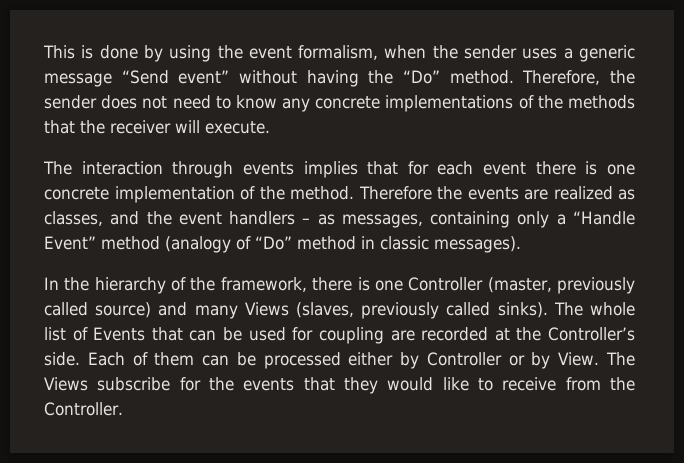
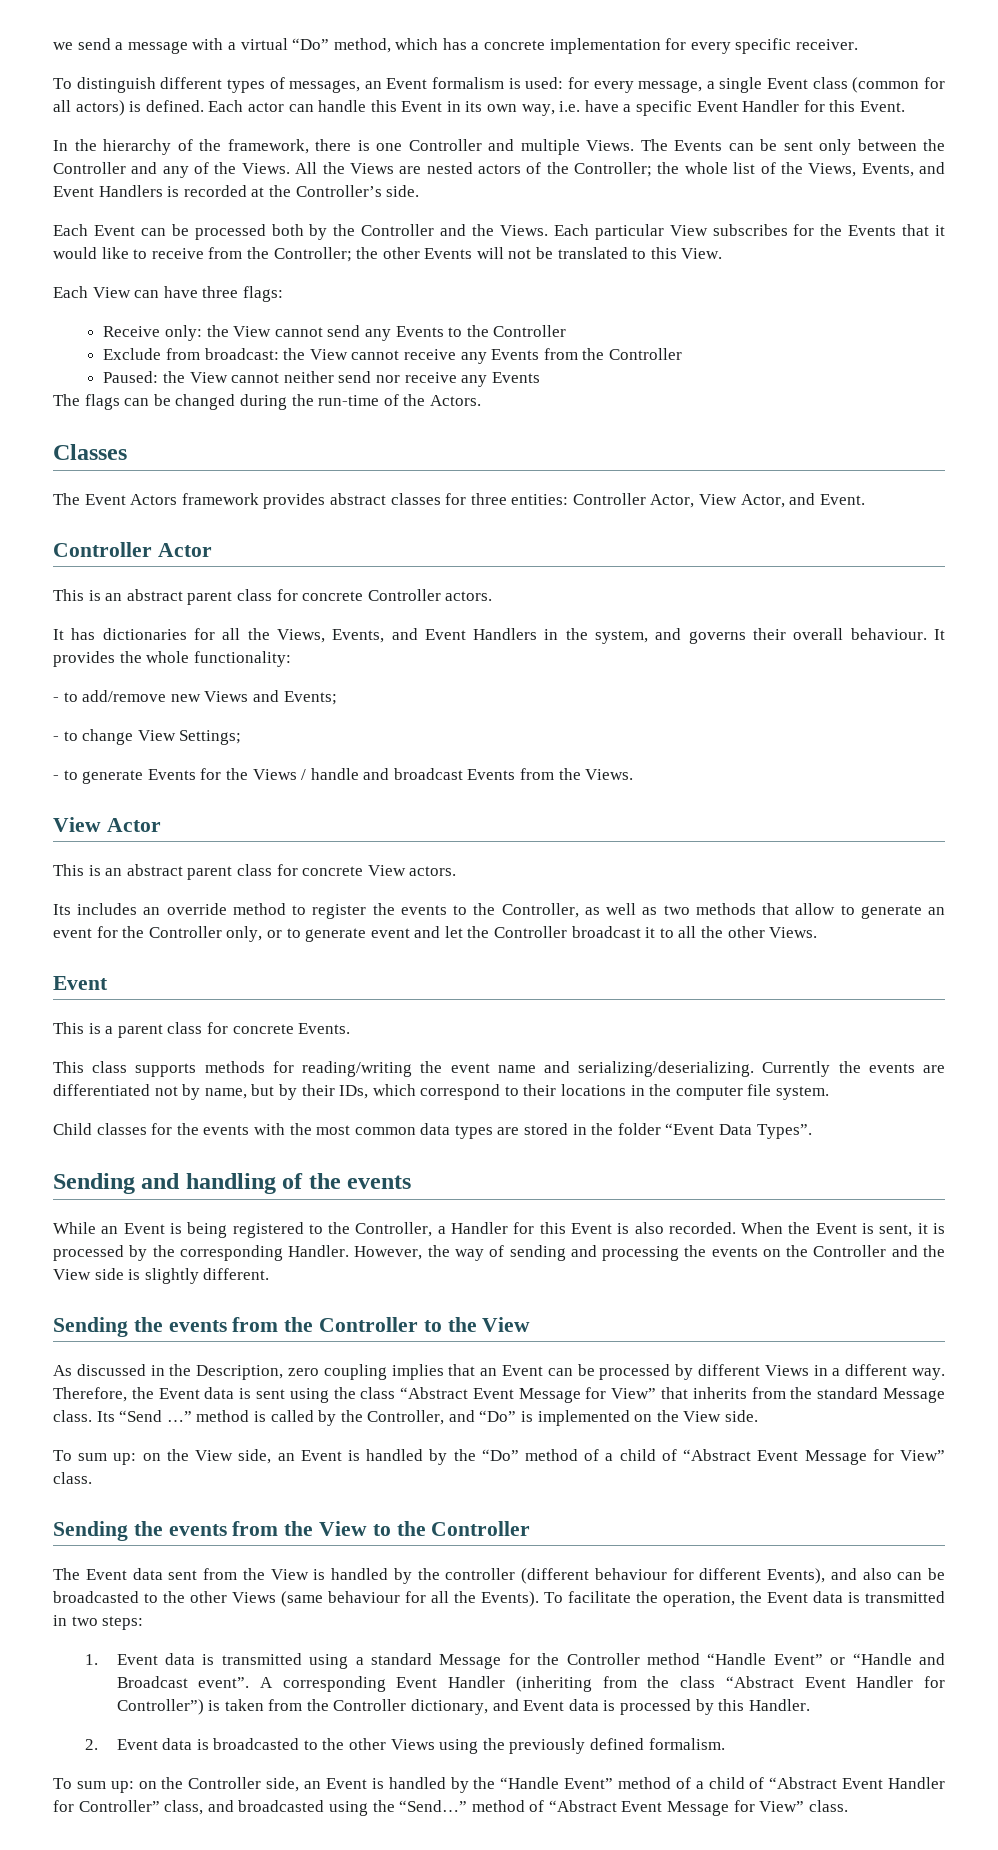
- This is done by using the event formalism, when the sender uses a generic message “Send event” without having the “Do” method. Therefore, the sender does not need to know any concrete implementations of the methods that the receiver will execute.
- The interaction through events implies that for each event there is one concrete implementation of the method. Therefore the events are realized as classes, and the event handlers – as messages, containing only a “Handle Event” method (analogy of “Do” method in classic messages).
+ we send a message with a virtual “Do” method, which has a concrete implementation for every specific receiver.
+ To distinguish different types of messages, an Event formalism is used: for every message, a single Event class (common for all actors) is defined. Each actor can handle this Event in its own way, i.e. have a specific Event Handler for this Event.
- In the hierarchy of the framework, there is one Controller (master, previously called source) and many Views (slaves, previously called sinks). The whole list of Events that can be used for coupling are recorded at the Controller’s side. Each of them can be processed either by Controller or by View. The Views subscribe for the events that they would like to receive from the Controller.
+ In the hierarchy of the framework, there is one Controller and multiple Views. The Events can be sent only between the Controller and any of the Views. All the Views are nested actors of the Controller; the whole list of the Views, Events, and Event Handlers is recorded at the Controller’s side.
+ Each Event can be processed both by the Controller and the Views. Each particular View subscribes for the Events that it would like to receive from the Controller; the other Events will not be translated to this View.
+ Each View can have three flags:
+ Receive only: the View cannot send any Events to the Controller
+ Exclude from broadcast: the View cannot receive any Events from the Controller
+ Paused: the View cannot neither send nor receive any Events
+ The flags can be changed during the run-time of the Actors.
+ Classes
+ The Event Actors framework provides abstract classes for three entities: Controller Actor, View Actor, and Event.
+ Controller Actor
+ This is an abstract parent class for concrete Controller actors.
+ It has dictionaries for all the Views, Events, and Event Handlers in the system, and governs their overall behaviour. It provides the whole functionality:
+ - to add/remove new Views and Events;
+ - to change View Settings;
+ - to generate Events for the Views / handle and broadcast Events from the Views.
+ View Actor
+ This is an abstract parent class for concrete View actors.
+ Its includes an override method to register the events to the Controller, as well as two methods that allow to generate an event for the Controller only, or to generate event and let the Controller broadcast it to all the other Views.
+ Event
+ This is a parent class for concrete Events.
+ This class supports methods for reading/writing the event name and serializing/deserializing. Currently the events are differentiated not by name, but by their IDs, which correspond to their locations in the computer file system.
+ Child classes for the events with the most common data types are stored in the folder “Event Data Types”.
+ Sending and handling of the events
+ While an Event is being registered to the Controller, a Handler for this Event is also recorded. When the Event is sent, it is processed by the corresponding Handler. However, the way of sending and processing the events on the Controller and the View side is slightly different.
+ Sending the events from the Controller to the View
+ As discussed in the Description, zero coupling implies that an Event can be processed by different Views in a different way. Therefore, the Event data is sent using the class “Abstract Event Message for View” that inherits from the standard Message class. Its “Send …” method is called by the Controller, and “Do” is implemented on the View side.
+ To sum up: on the View side, an Event is handled by the “Do” method of a child of “Abstract Event Message for View” class.
+ Sending the events from the View to the Controller
+ The Event data sent from the View is handled by the controller (different behaviour for different Events), and also can be broadcasted to the other Views (same behaviour for all the Events). To facilitate the operation, the Event data is transmitted in two steps:
+ 1. Event data is transmitted using a standard Message for the Controller method “Handle Event” or “Handle and Broadcast event”. A corresponding Event Handler (inheriting from the class “Abstract Event Handler for Controller”) is taken from the Controller dictionary, and Event data is processed by this Handler.
+ 2. Event data is broadcasted to the other Views using the previously defined formalism.
+ To sum up: on the Controller side, an Event is handled by the “Handle Event” method of a child of “Abstract Event Handler for Controller” class, and broadcasted using the “Send…” method of “Abstract Event Message for View” class.

